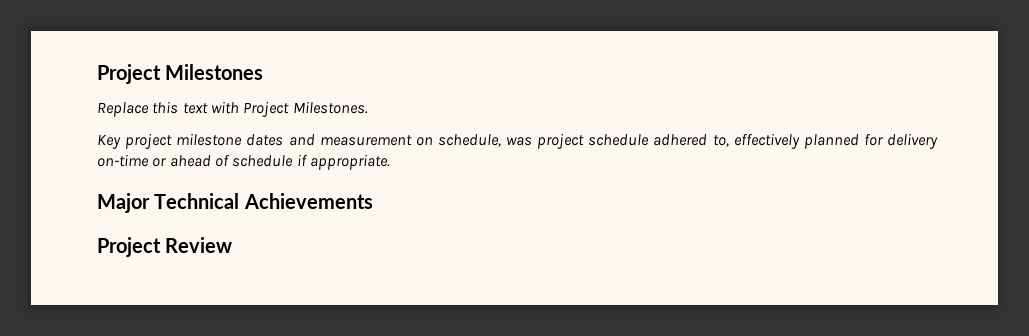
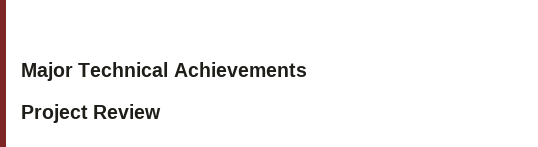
- Project Milestones
- Replace this text with Project Milestones.
- Key project milestone dates and measurement on schedule, was project schedule adhered to, effectively planned for delivery on-time or ahead of schedule if appropriate.

